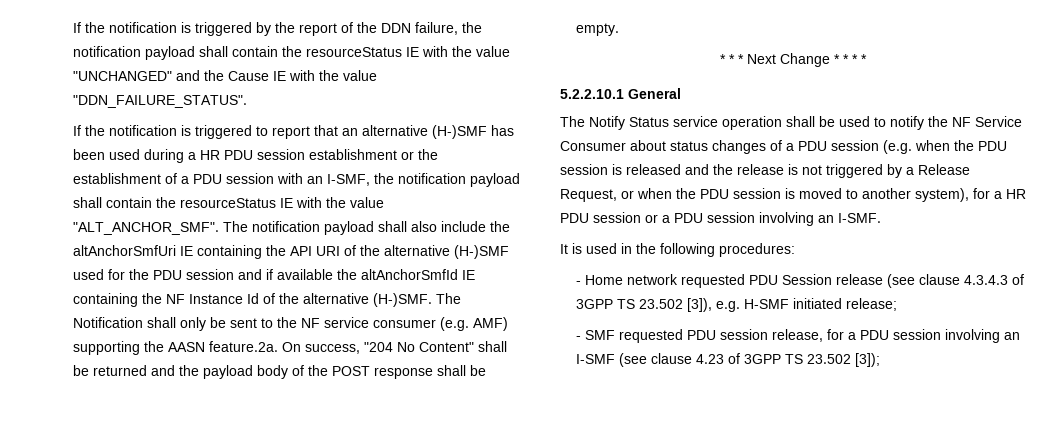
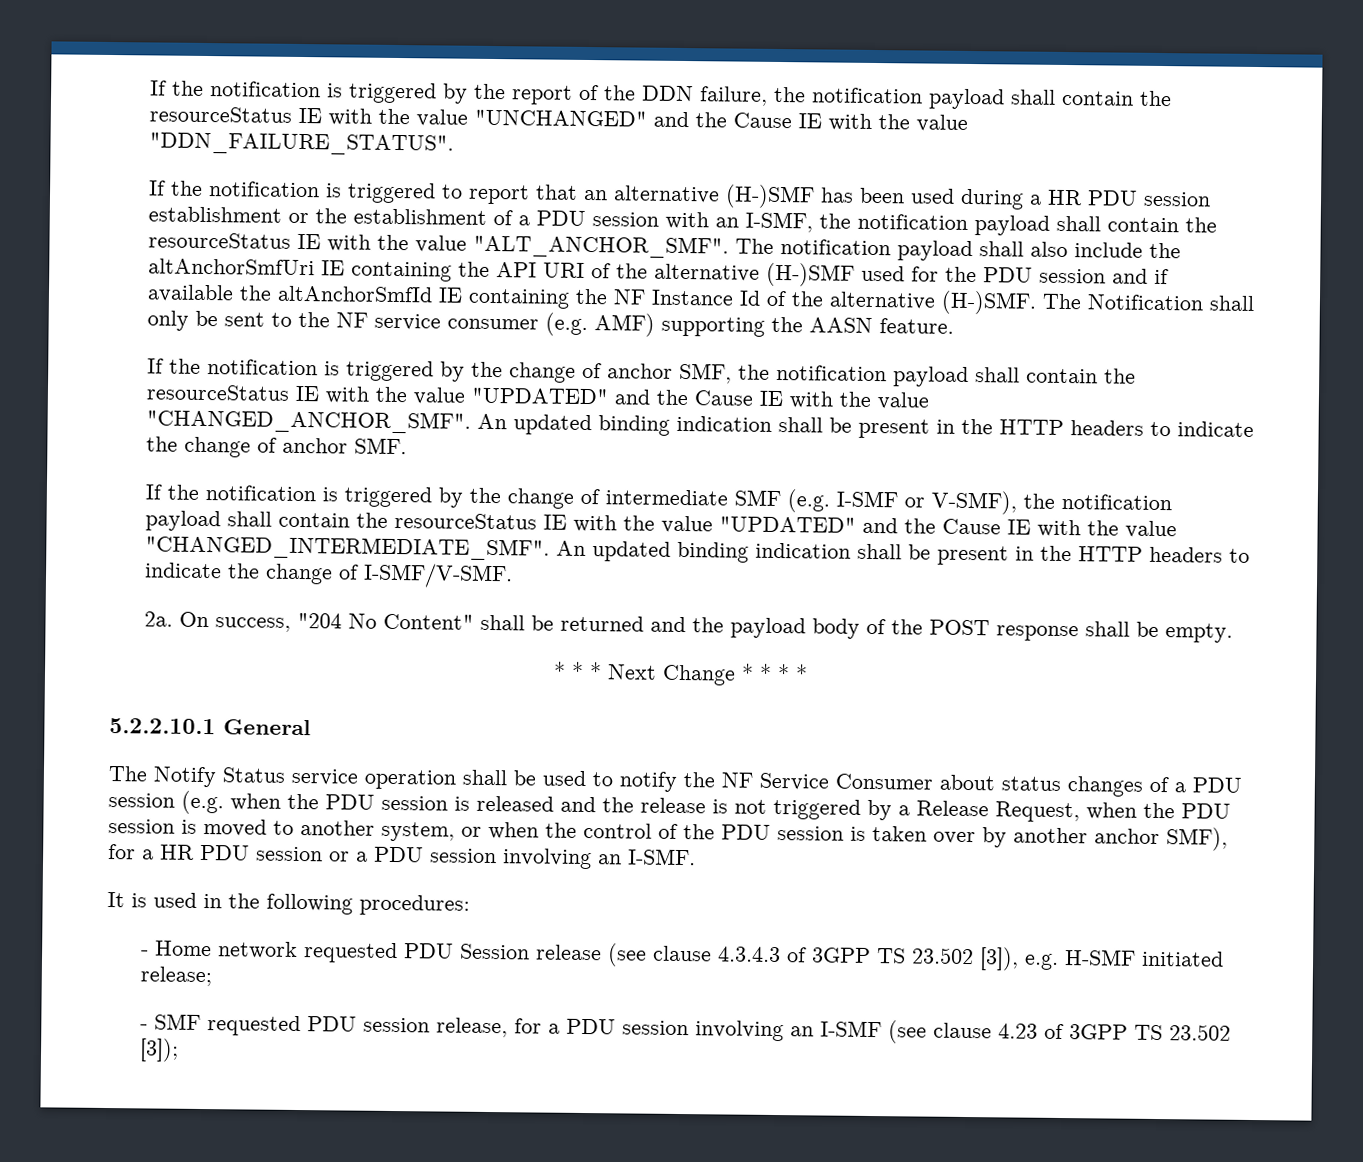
- The Notification shall only be sent to the NF service consumer (e.g. AMF) supporting the AASN feature.2a. On success, "204 No Content" shall be returned and the payload body of the POST response shall be empty.
+ The Notification shall only be sent to the NF service consumer (e.g. AMF) supporting the AASN feature.
+ If the notification is triggered by the change of anchor SMF, the notification payload shall contain the resourceStatus IE with the value "UPDATED" and the Cause IE with the value "CHANGED_ANCHOR_SMF". An updated binding indication shall be present in the HTTP headers to indicate the change of anchor SMF.
+ If the notification is triggered by the change of intermediate SMF (e.g. I-SMF or V-SMF), the notification payload shall contain the resourceStatus IE with the value "UPDATED" and the Cause IE with the value "CHANGED_INTERMEDIATE_SMF". An updated binding indication shall be present in the HTTP headers to indicate the change of I-SMF/V-SMF.
+ 2a. On success, "204 No Content" shall be returned and the payload body of the POST response shall be empty.
- The Notify Status service operation shall be used to notify the NF Service Consumer about status changes of a PDU session (e.g. when the PDU session is released and the release is not triggered by a Release Request, or when the PDU session is moved to another system), for a HR PDU session or a PDU session involving an I-SMF.
+ The Notify Status service operation shall be used to notify the NF Service Consumer about status changes of a PDU session (e.g. when the PDU session is released and the release is not triggered by a Release Request, when the PDU session is moved to another system, or when the control of the PDU session is taken over by another anchor SMF), for a HR PDU session or a PDU session involving an I-SMF.

